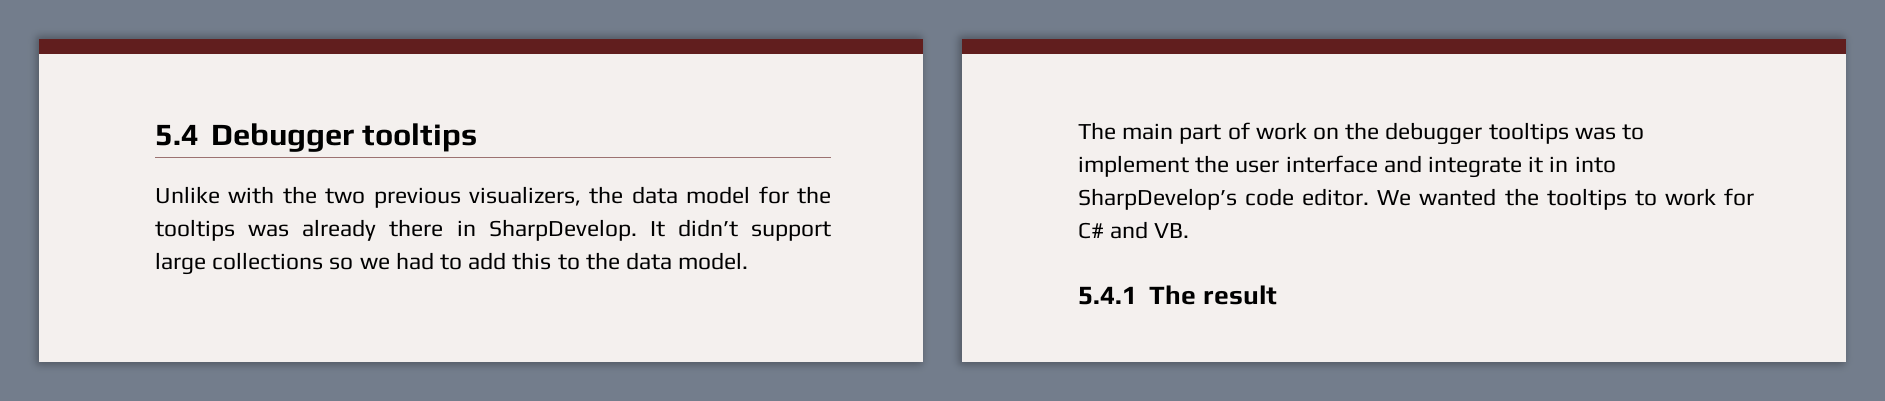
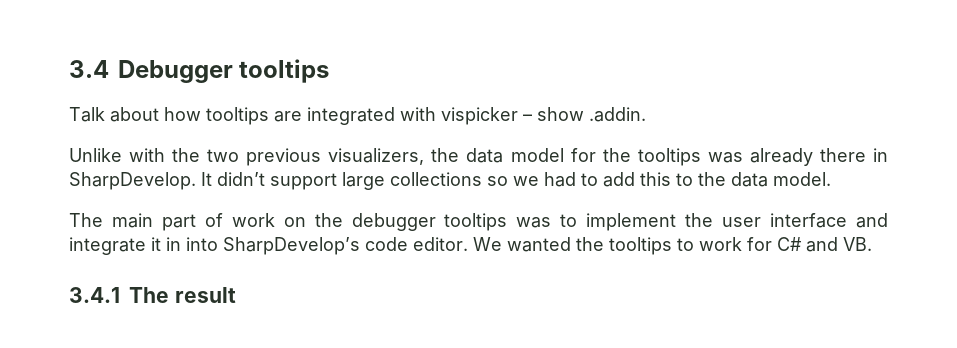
- 5.4 Debugger tooltips
+ 3.4 Debugger tooltips
+ Talk about how tooltips are integrated with vispicker – show .addin.
- 5.4.1 The result
+ 3.4.1 The result

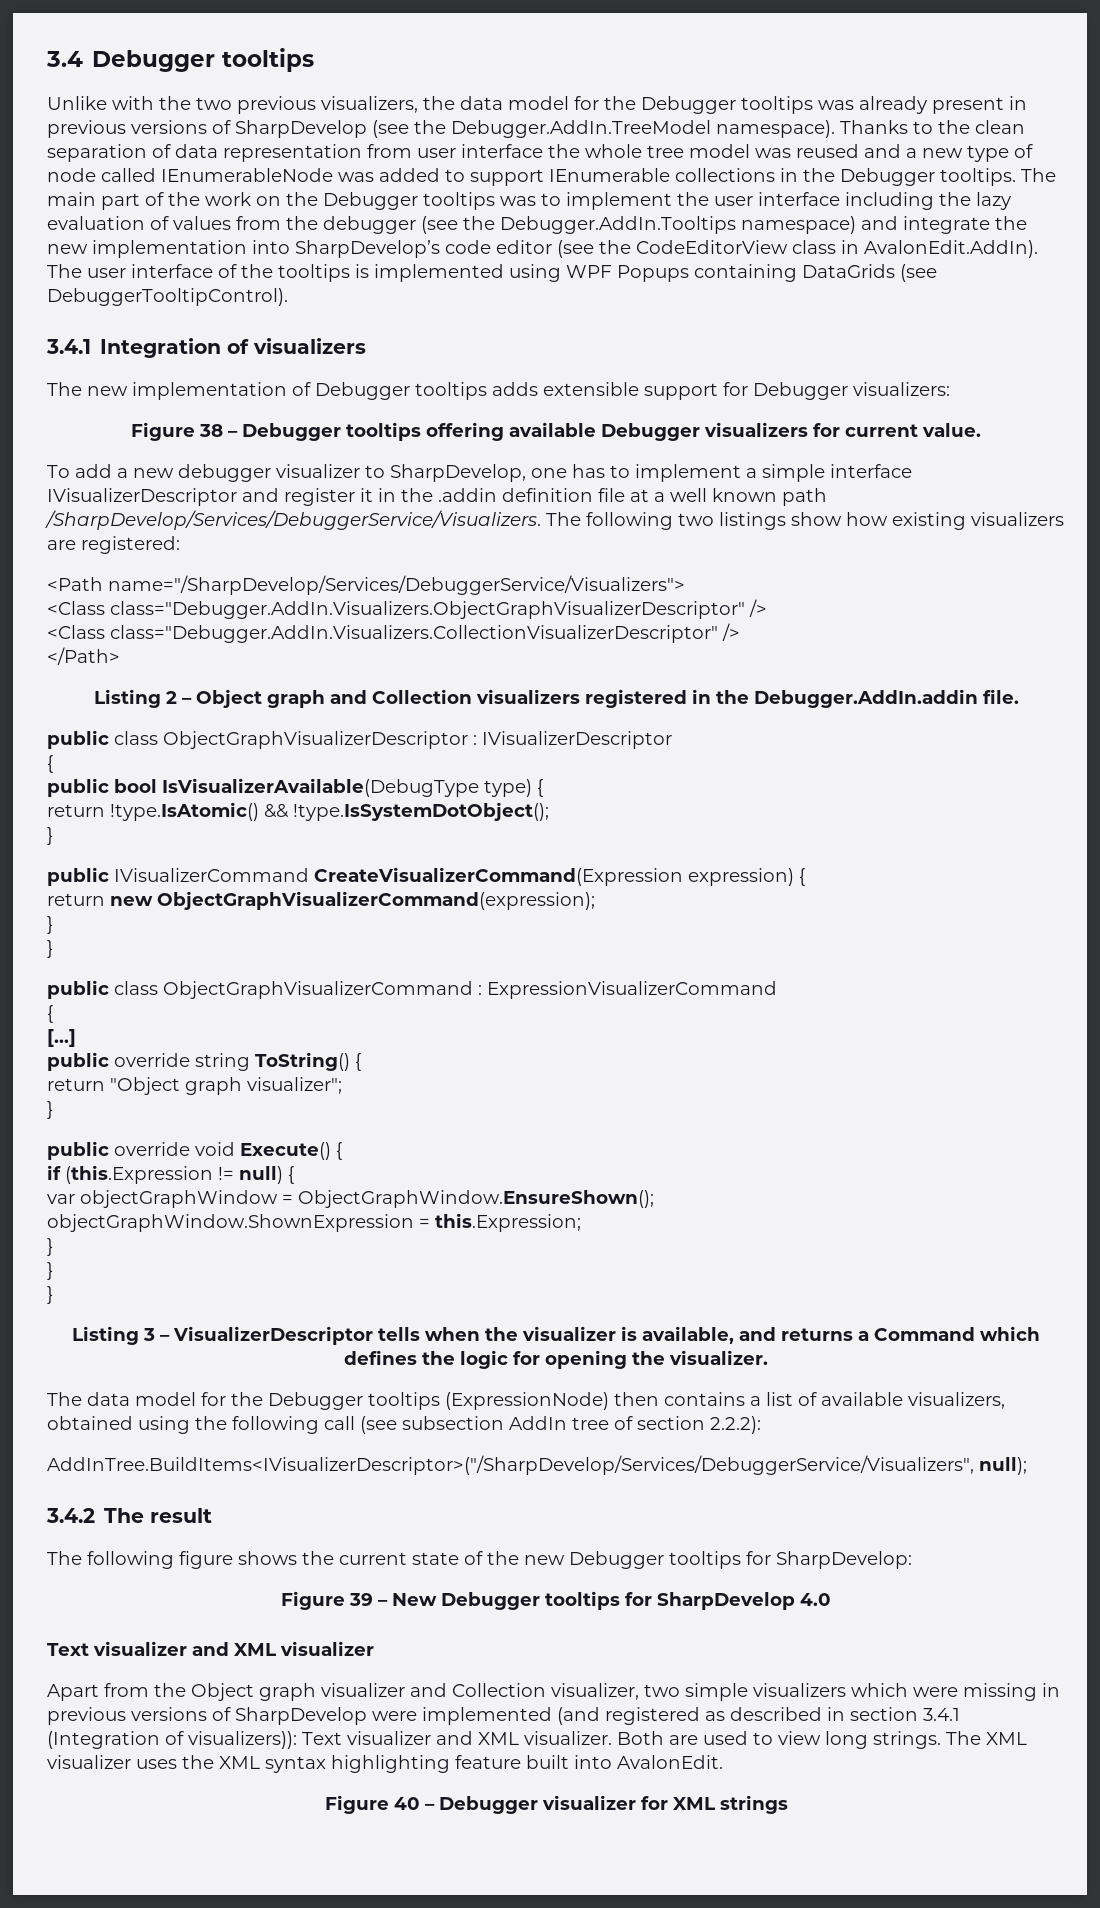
- Talk about how tooltips are integrated with vispicker – show .addin.
- Unlike with the two previous visualizers, the data model for the tooltips was already there in SharpDevelop. It didn’t support large collections so we had to add this to the data model.
- The main part of work on the debugger tooltips was to implement the user interface and integrate it in into SharpDevelop’s code editor. We wanted the tooltips to work for C# and VB.
- 3.4.1 The result
+ Unlike with the two previous visualizers, the data model for the Debugger tooltips was already present in previous versions of SharpDevelop (see the Debugger.AddIn.TreeModel namespace). Thanks to the clean separation of data representation from user interface the whole tree model was reused and a new type of node called IEnumerableNode was added to support IEnumerable collections in the Debugger tooltips. The main part of the work on the Debugger tooltips was to implement the user interface including the lazy evaluation of values from the debugger (see the Debugger.AddIn.Tooltips namespace) and integrate the new implementation into SharpDevelop’s code editor (see the CodeEditorView class in AvalonEdit.AddIn). The user interface of the tooltips is implemented using WPF Popups containing DataGrids (see DebuggerTooltipControl).
+ 3.4.1 Integration of visualizers
+ The new implementation of Debugger tooltips adds extensible support for Debugger visualizers:
+ Figure 38 – Debugger tooltips offering available Debugger visualizers for current value.
+ To add a new debugger visualizer to SharpDevelop, one has to implement a simple interface IVisualizerDescriptor and register it in the .addin definition file at a well known path /SharpDevelop/Services/DebuggerService/Visualizers. The following two listings show how existing visualizers are registered:
+ <Path name="/SharpDevelop/Services/DebuggerService/Visualizers">
+ <Class class="Debugger.AddIn.Visualizers.ObjectGraphVisualizerDescriptor" />
+ <Class class="Debugger.AddIn.Visualizers.CollectionVisualizerDescriptor" />
+ </Path>
+ Listing 2 – Object graph and Collection visualizers registered in the Debugger.AddIn.addin file.
+ public class ObjectGraphVisualizerDescriptor : IVisualizerDescriptor
+ {
+ public bool IsVisualizerAvailable(DebugType type) {
+ return !type.IsAtomic() && !type.IsSystemDotObject();
+ }
+ public IVisualizerCommand CreateVisualizerCommand(Expression expression) {
+ return new ObjectGraphVisualizerCommand(expression);
+ }
+ }
+ public class ObjectGraphVisualizerCommand : ExpressionVisualizerCommand
+ {
+ [...]
+ public override string ToString() {
+ return "Object graph visualizer";
+ }
+ public override void Execute() {
+ if (this.Expression != null) {
+ var objectGraphWindow = ObjectGraphWindow.EnsureShown();
+ objectGraphWindow.ShownExpression = this.Expression;
+ }
+ }
+ }
+ Listing 3 – VisualizerDescriptor tells when the visualizer is available, and returns a Command which defines the logic for opening the visualizer.
+ The data model for the Debugger tooltips (ExpressionNode) then contains a list of available visualizers, obtained using the following call (see subsection AddIn tree of section 2.2.2):
+ AddInTree.BuildItems<IVisualizerDescriptor>("/SharpDevelop/Services/DebuggerService/Visualizers", null);
+ 3.4.2 The result
+ The following figure shows the current state of the new Debugger tooltips for SharpDevelop:
+ Figure 39 – New Debugger tooltips for SharpDevelop 4.0
+ Text visualizer and XML visualizer
+ Apart from the Object graph visualizer and Collection visualizer, two simple visualizers which were missing in previous versions of SharpDevelop were implemented (and registered as described in section 3.4.1 (Integration of visualizers)): Text visualizer and XML visualizer. Both are used to view long strings. The XML visualizer uses the XML syntax highlighting feature built into AvalonEdit.
+ Figure 40 – Debugger visualizer for XML strings

